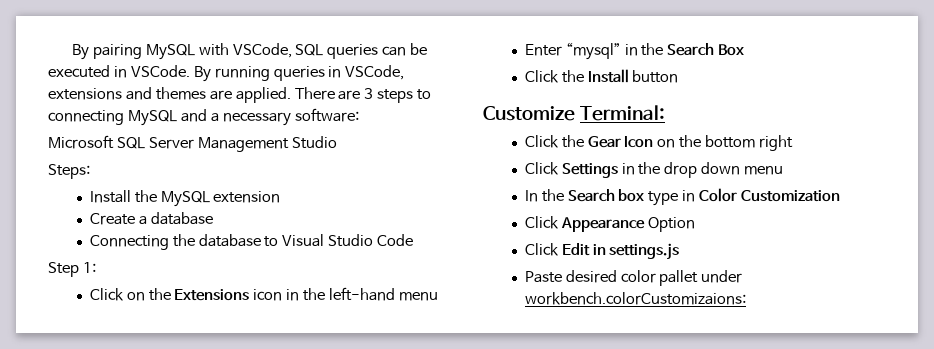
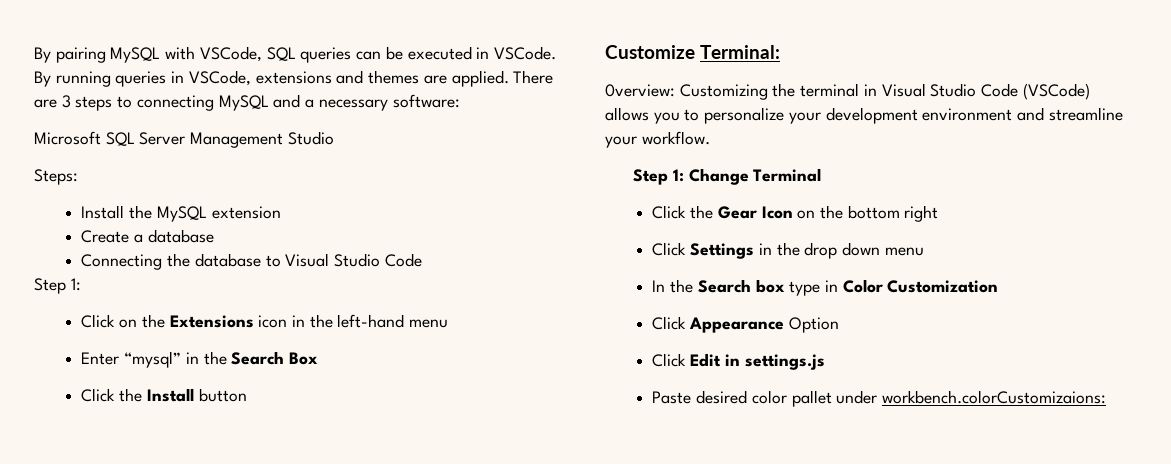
+ 0verview: Customizing the terminal in Visual Studio Code (VSCode) allows you to personalize your development environment and streamline your workflow.
+ Step 1: Change Terminal

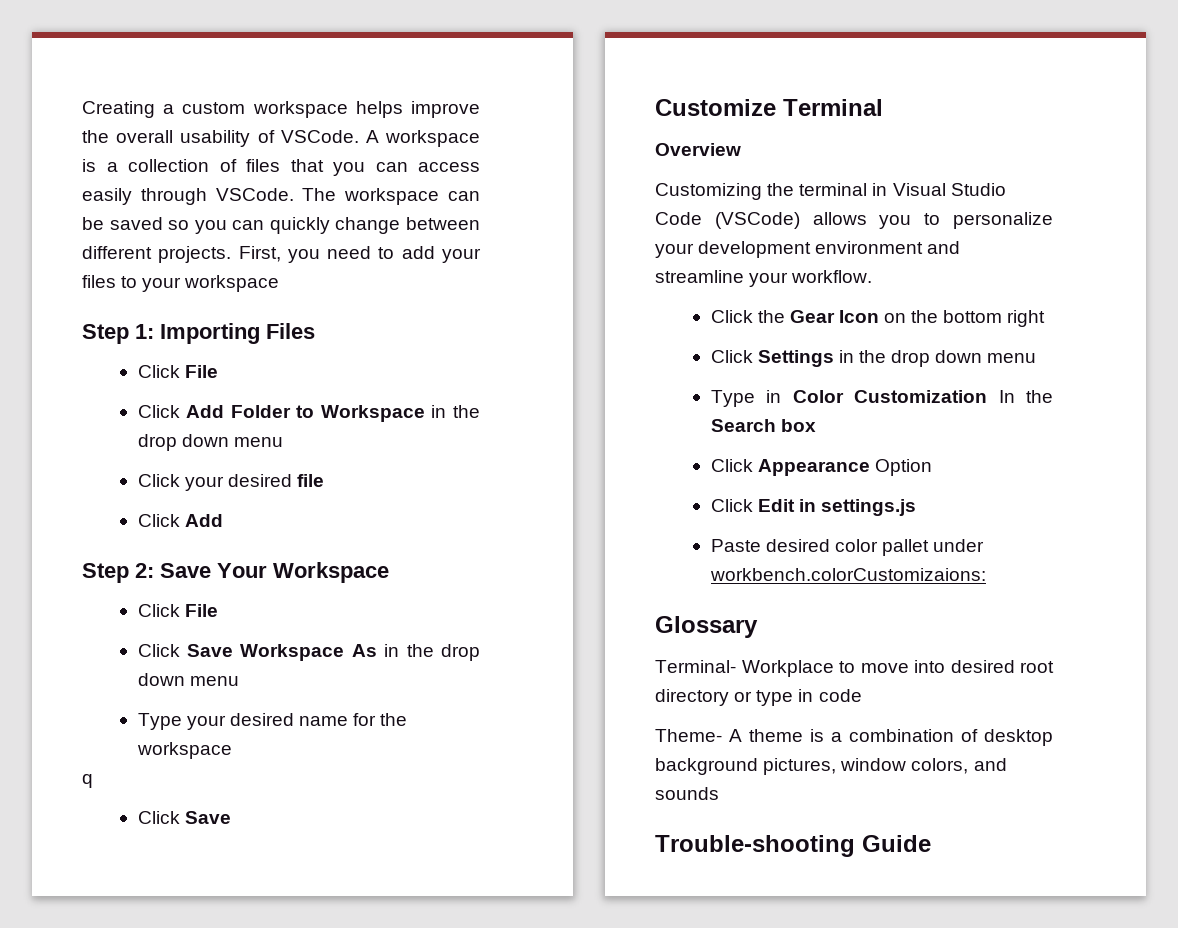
- By pairing MySQL with VSCode, SQL queries can be executed in VSCode. By running queries in VSCode, extensions and themes are applied. There are 3 steps to connecting MySQL and a necessary software:
- Microsoft SQL Server Management Studio
- Steps:
- Install the MySQL extension
- Create a database
- Connecting the database to Visual Studio Code
- Step 1:
- Click on the Extensions icon in the left-hand menu
- Enter “mysql” in the Search Box
- Click the Install button
+ Creating a custom workspace helps improve the overall usability of VSCode. A workspace is a collection of files that you can access easily through VSCode. The workspace can be saved so you can quickly change between different projects. First, you need to add your files to your workspace
+ Step 1: Importing Files
+ Click File
+ Click Add Folder to Workspace in the drop down menu
+ Click your desired file
+ Click Add
+ Step 2: Save Your Workspace
+ Click File
+ Click Save Workspace As in the drop down menu
+ Type your desired name for the workspace
+ q
+ Click Save
- Customize Terminal:
- 0verview: Customizing the terminal in Visual Studio Code (VSCode) allows you to personalize your development environment and streamline your workflow.
+ Customize Terminal
+ Overview
+ Customizing the terminal in Visual Studio Code (VSCode) allows you to personalize your development environment and streamline your workflow.
- Step 1: Change Terminal
- In the Search box type in Color Customization
+ Type in Color Customization In the Search box
+ Glossary
+ Terminal- Workplace to move into desired root directory or type in code
+ Theme- A theme is a combination of desktop background pictures, window colors, and sounds
+ Trouble-shooting Guide

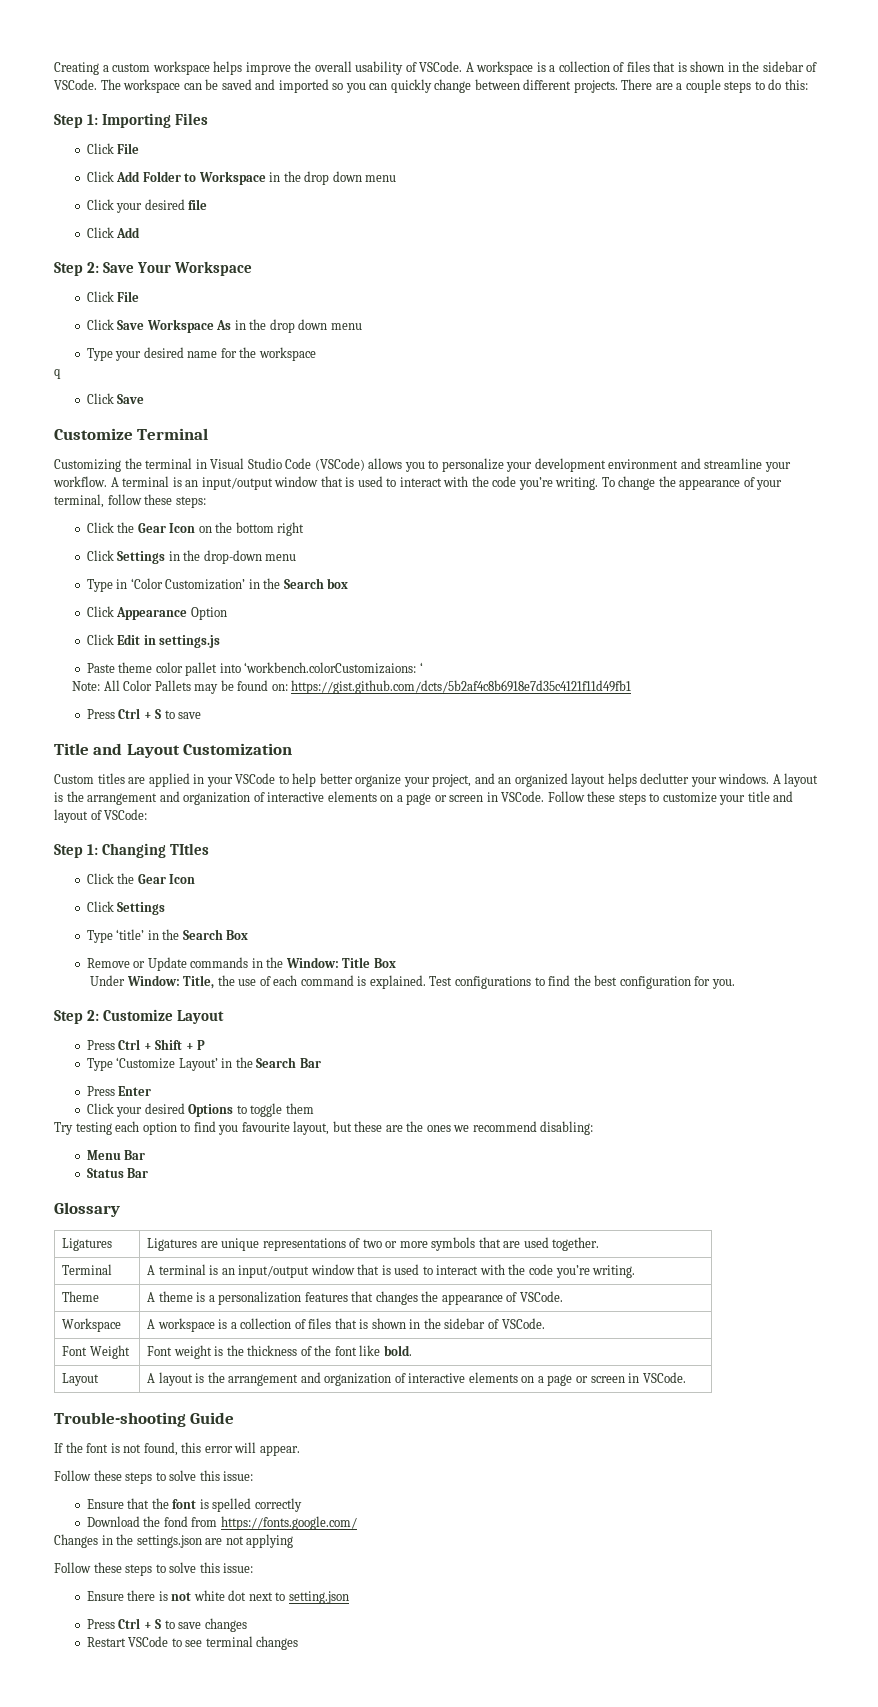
- Creating a custom workspace helps improve the overall usability of VSCode. A workspace is a collection of files that you can access easily through VSCode.
+ Creating a custom workspace helps improve the overall usability of VSCode. A workspace is a collection of files that is shown in the sidebar of VSCode.
- The workspace can be saved so you can quickly change between different projects.
+ The workspace can be saved and imported so you can quickly change between different projects.
- First, you need to add your files to your workspace
+ There are a couple steps to do this:
- Overview
+ A terminal is an input/output window that is used to interact with the code you’re writing. To change the appearance of your terminal, follow these steps:
- Click Settings in the drop down menu
+ Click Settings in the drop-down menu
- Type in Color Customization In the Search box
+ Type in ‘Color Customization’ in the Search box
- Paste desired color pallet under workbench.colorCustomizaions:
+ Paste theme color pallet into ‘workbench.colorCustomizaions: ‘
+ Note: All Color Pallets may be found on: https://gist.github.com/dcts/5b2af4c8b6918e7d35c4121f11d49fb1
+ Press Ctrl + S to save
+ Title and Layout Customization
+ Custom titles are applied in your VSCode to help better organize your project, and an organized layout helps declutter your windows. A layout is the arrangement and organization of interactive elements on a page or screen in VSCode. Follow these steps to customize your title and layout of VSCode:
+ Step 1: Changing TItles
+ Click the Gear Icon
+ Click Settings
+ Type ‘title’ in the Search Box
+ Remove or Update commands in the Window: Title Box
+ Under Window: Title, the use of each command is explained. Test configurations to find the best configuration for you.
+ Step 2: Customize Layout
+ Press Ctrl + Shift + P
+ Type ‘Customize Layout’ in the Search Bar
+ Press Enter
+ Click your desired Options to toggle them
+ Try testing each option to find you favourite layout, but these are the ones we recommend disabling:
+ Menu Bar
+ Status Bar
  Glossary
- Terminal- Workplace to move into desired root directory or type in code
- Theme- A theme is a combination of desktop background pictures, window colors, and sounds
+ Ligatures | Ligatures are unique representations of two or more symbols that are used together.
+ Terminal | A terminal is an input/output window that is used to interact with the code you’re writing.
+ Theme | A theme is a personalization features that changes the appearance of VSCode.
+ Workspace | A workspace is a collection of files that is shown in the sidebar of VSCode.
+ Font Weight | Font weight is the thickness of the font like bold.
+ Layout | A layout is the arrangement and organization of interactive elements on a page or screen in VSCode.
  Trouble-shooting Guide
+ If the font is not found, this error will appear.
+ Follow these steps to solve this issue:
+ Ensure that the font is spelled correctly
+ Download the fond from https://fonts.google.com/
+ Changes in the settings.json are not applying
+ Follow these steps to solve this issue:
+ Ensure there is not white dot next to setting.json
+ Press Ctrl + S to save changes
+ Restart VSCode to see terminal changes

